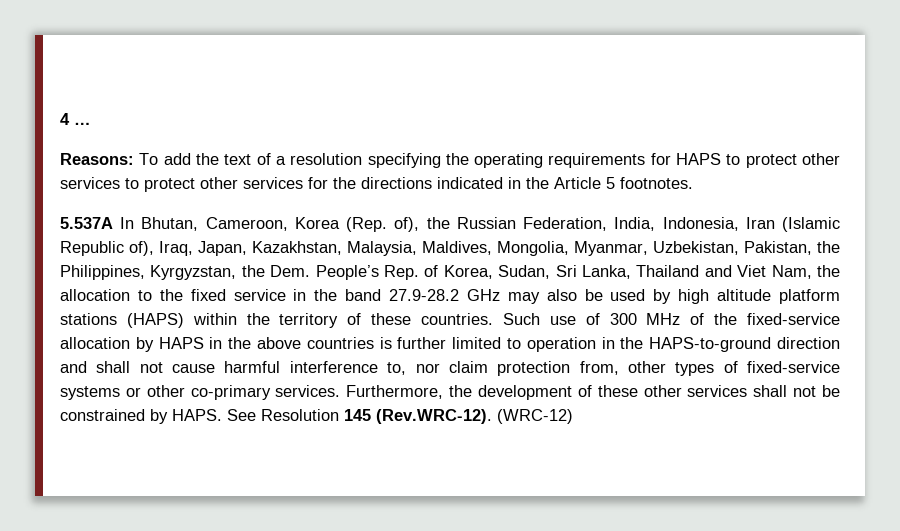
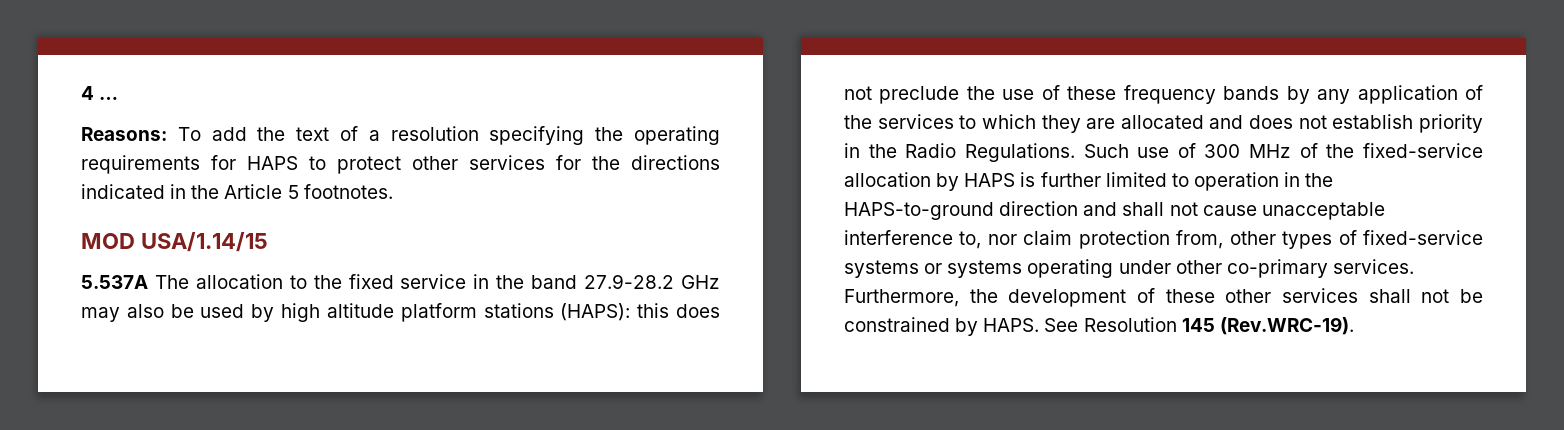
- Reasons: To add the text of a resolution specifying the operating requirements for HAPS to protect other services to protect other services for the directions indicated in the Article 5 footnotes.
+ Reasons: To add the text of a resolution specifying the operating requirements for HAPS to protect other services for the directions indicated in the Article 5 footnotes.
+ MOD USA/1.14/15
- 5.537A In Bhutan, Cameroon, Korea (Rep. of), the Russian Federation, India, Indonesia, Iran (Islamic Republic of), Iraq, Japan, Kazakhstan, Malaysia, Maldives, Mongolia, Myanmar, Uzbekistan, Pakistan, the Philippines, Kyrgyzstan, the Dem. People’s Rep. of Korea, Sudan, Sri Lanka, Thailand and Viet Nam, the allocation to the fixed service in the band 27.9-28.2 GHz may also be used by high altitude platform stations (HAPS) within the territory of these countries.
+ 5.537A The allocation to the fixed service in the band 27.9-28.2 GHz may also be used by high altitude platform stations (HAPS): this does not preclude the use of these frequency bands by any application of the services to which they are allocated and does not establish priority in the Radio Regulations.
- Such use of 300 MHz of the fixed-service allocation by HAPS in the above countries is further limited to operation in the HAPS-to-ground direction and shall not cause harmful interference to, nor claim protection from, other types of fixed-service systems or other co-primary services.
+ Such use of 300 MHz of the fixed-service allocation by HAPS is further limited to operation in the HAPS-to-ground direction and shall not cause unacceptable interference to, nor claim protection from, other types of fixed-service systems or systems operating under other co-primary services.
- See Resolution 145 (Rev.WRC-12). (WRC-12)
+ See Resolution 145 (Rev.WRC-19).

